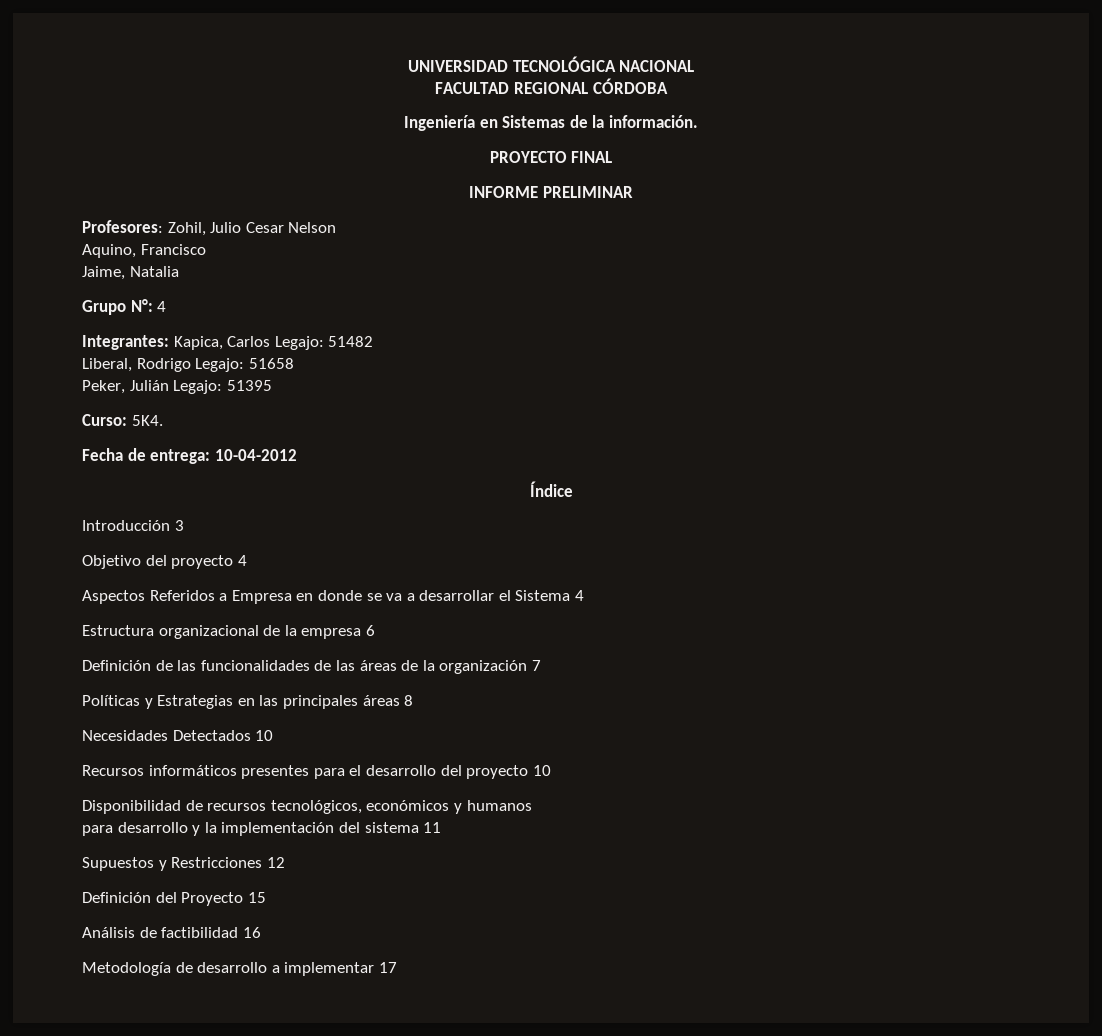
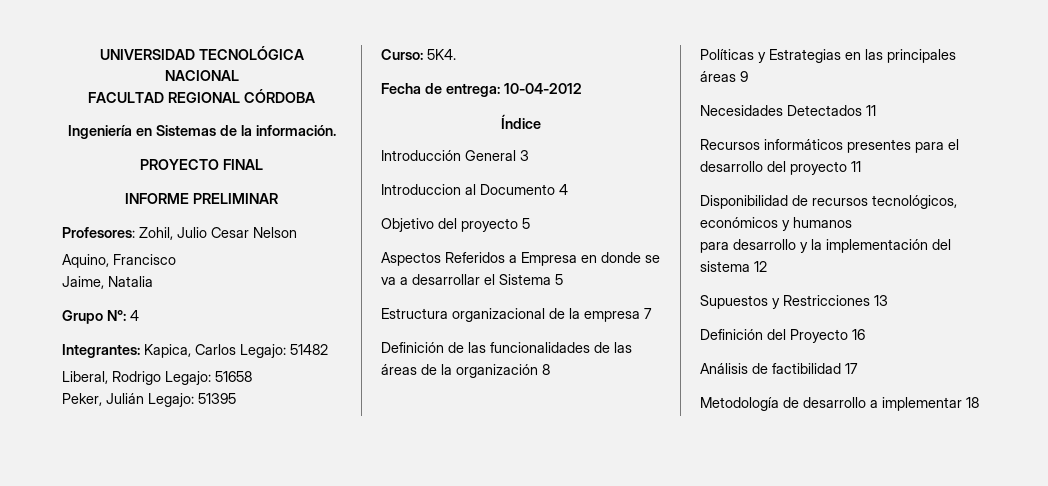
- Introducción 3
+ Introducción General 3
+ Introduccion al Documento 4
- Objetivo del proyecto 4
+ Objetivo del proyecto 5
- Aspectos Referidos a Empresa en donde se va a desarrollar el Sistema 4
+ Aspectos Referidos a Empresa en donde se va a desarrollar el Sistema 5
- Estructura organizacional de la empresa 6
+ Estructura organizacional de la empresa 7
- Definición de las funcionalidades de las áreas de la organización 7
+ Definición de las funcionalidades de las áreas de la organización 8
- Políticas y Estrategias en las principales áreas 8
+ Políticas y Estrategias en las principales áreas 9
- Necesidades Detectados 10
+ Necesidades Detectados 11
- Recursos informáticos presentes para el desarrollo del proyecto 10
+ Recursos informáticos presentes para el desarrollo del proyecto 11
- para desarrollo y la implementación del sistema 11
+ para desarrollo y la implementación del sistema 12
- Supuestos y Restricciones 12
+ Supuestos y Restricciones 13
- Definición del Proyecto 15
+ Definición del Proyecto 16
- Análisis de factibilidad 16
+ Análisis de factibilidad 17
- Metodología de desarrollo a implementar 17
+ Metodología de desarrollo a implementar 18

